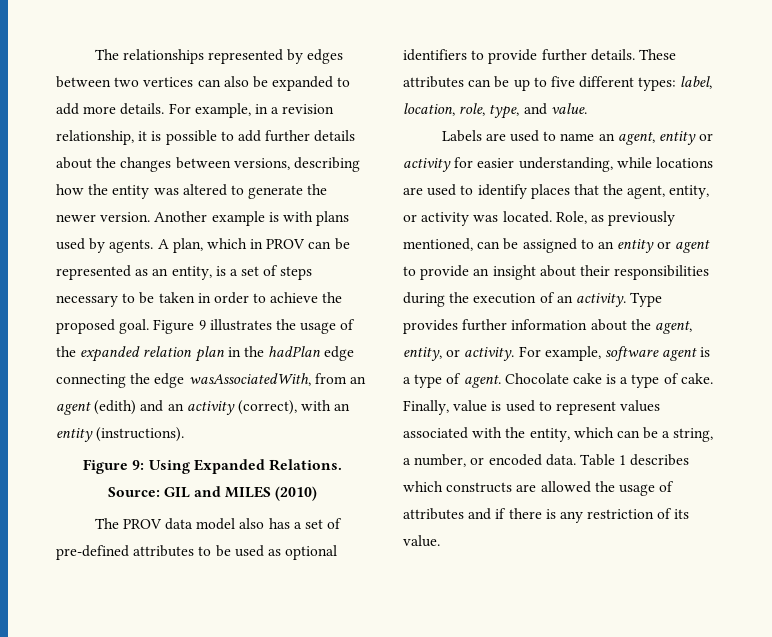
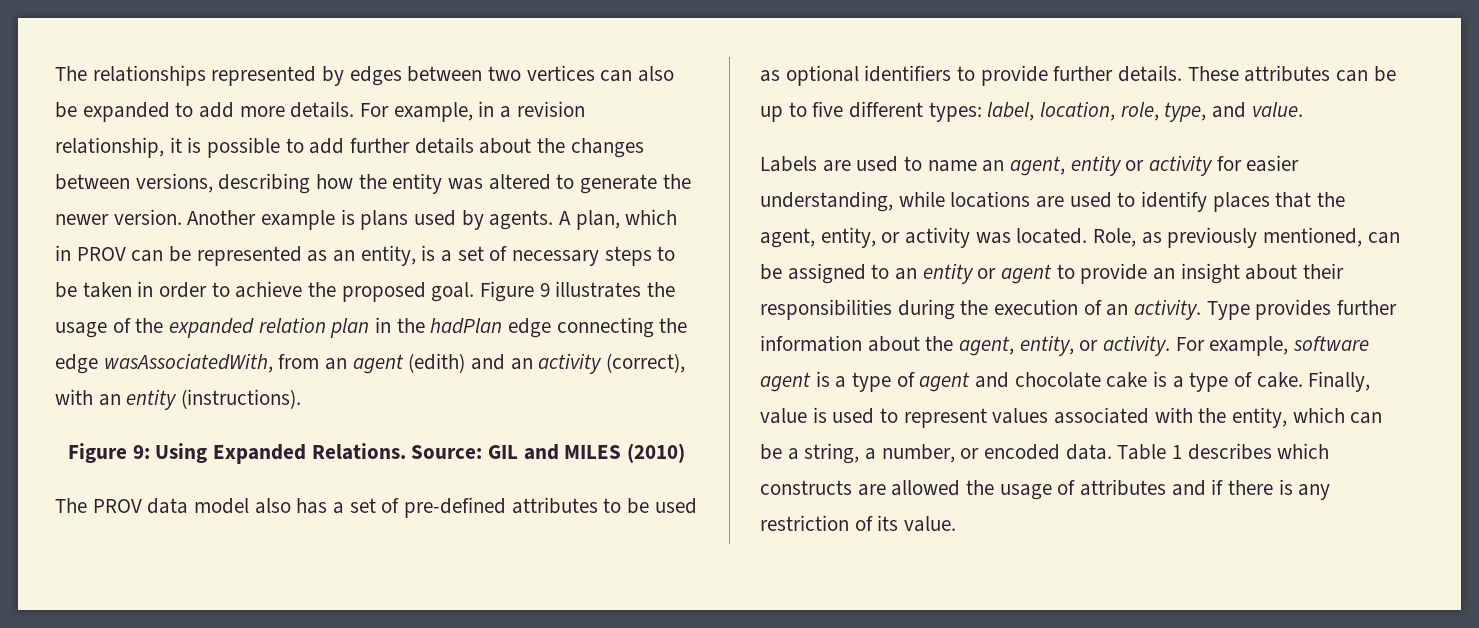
- Another example is with plans used by agents.
+ Another example is plans used by agents.
- A plan, which in PROV can be represented as an entity, is a set of steps necessary to be taken in order to achieve the proposed goal.
+ A plan, which in PROV can be represented as an entity, is a set of necessary steps to be taken in order to achieve the proposed goal.
- For example, software agent is a type of agent. Chocolate cake is a type of cake.
+ For example, software agent is a type of agent and chocolate cake is a type of cake.

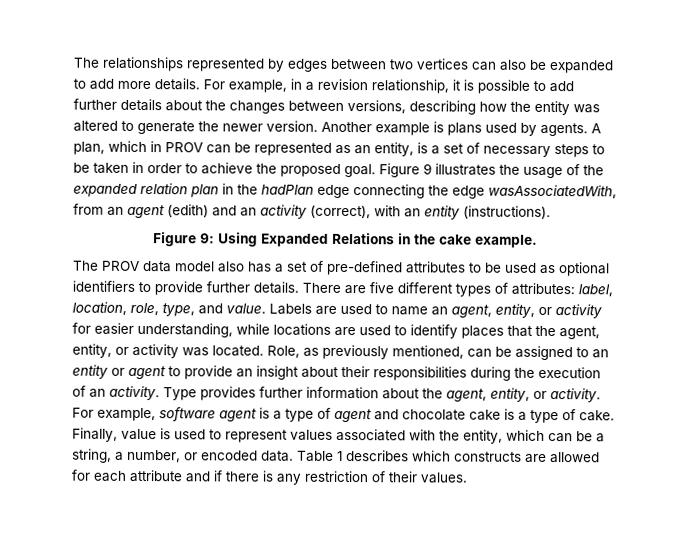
- Figure 9: Using Expanded Relations. Source: GIL and MILES (2010)
+ Figure 9: Using Expanded Relations in the cake example.
- These attributes can be up to five different types: label, location, role, type, and value.
- Labels are used to name an agent, entity or activity for easier understanding, while locations are used to identify places that the agent, entity, or activity was located.
+ There are five different types of attributes: label, location, role, type, and value. Labels are used to name an agent, entity, or activity for easier understanding, while locations are used to identify places that the agent, entity, or activity was located.
- Table 1 describes which constructs are allowed the usage of attributes and if there is any restriction of its value.
+ Table 1 describes which constructs are allowed for each attribute and if there is any restriction of their values.

